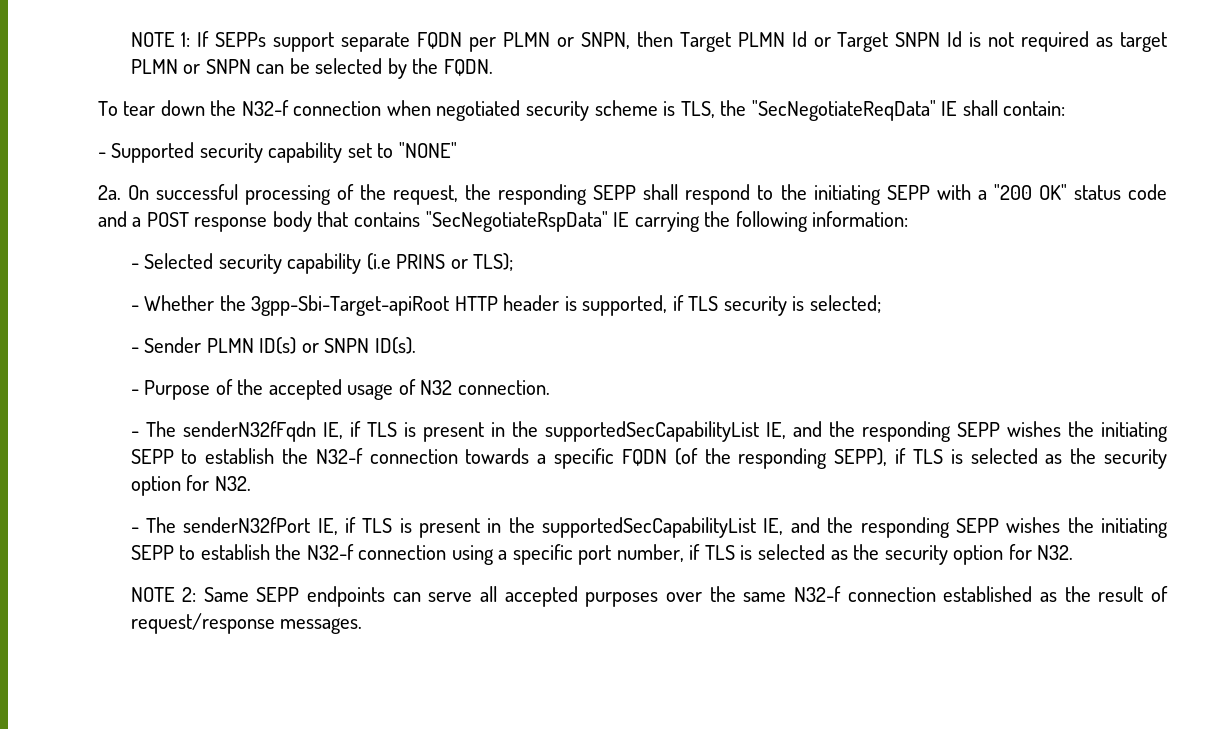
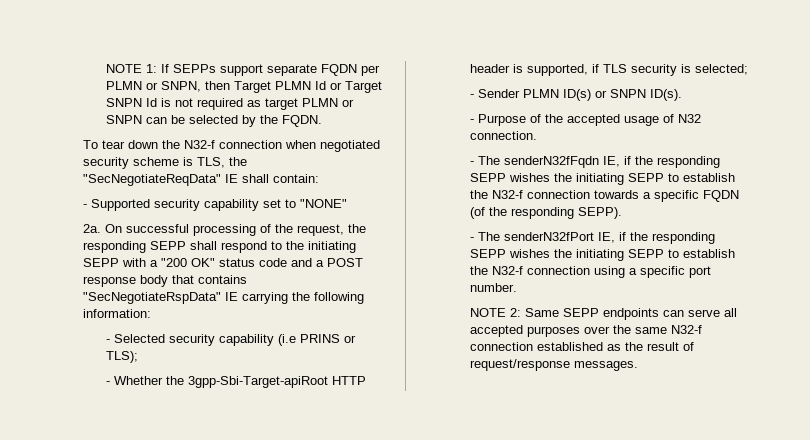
- - The senderN32fFqdn IE, if TLS is present in the supportedSecCapabilityList IE, and the responding SEPP wishes the initiating SEPP to establish the N32-f connection towards a specific FQDN (of the responding SEPP), if TLS is selected as the security option for N32.
+ - The senderN32fFqdn IE, if the responding SEPP wishes the initiating SEPP to establish the N32-f connection towards a specific FQDN (of the responding SEPP).
- - The senderN32fPort IE, if TLS is present in the supportedSecCapabilityList IE, and the responding SEPP wishes the initiating SEPP to establish the N32-f connection using a specific port number, if TLS is selected as the security option for N32.
+ - The senderN32fPort IE, if the responding SEPP wishes the initiating SEPP to establish the N32-f connection using a specific port number.

